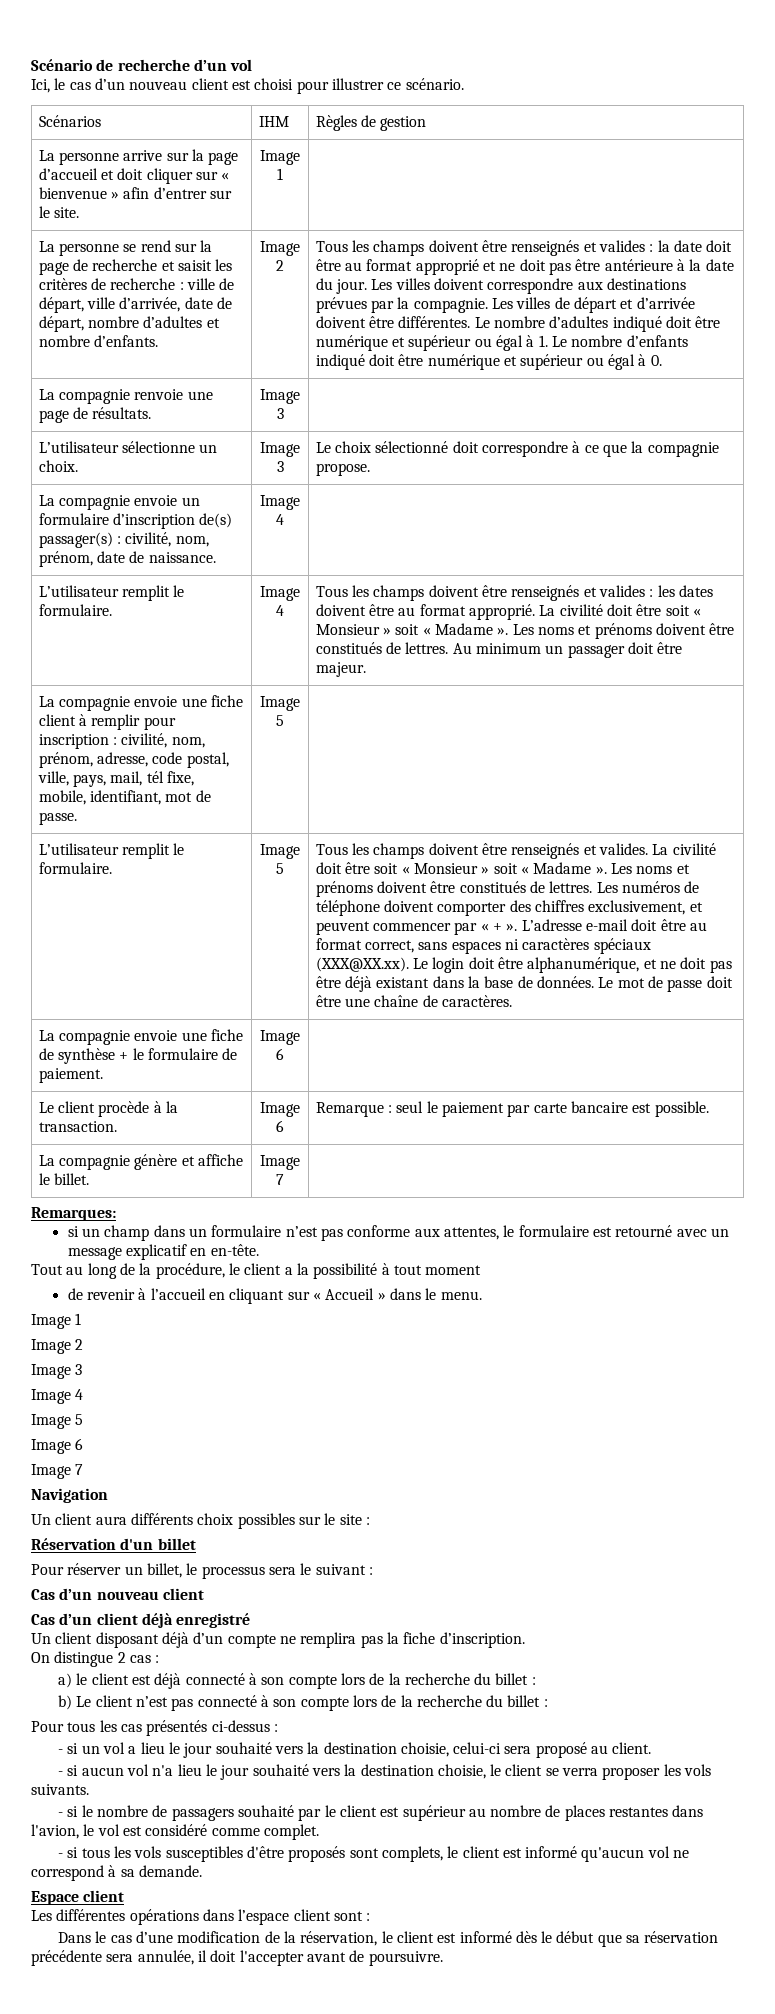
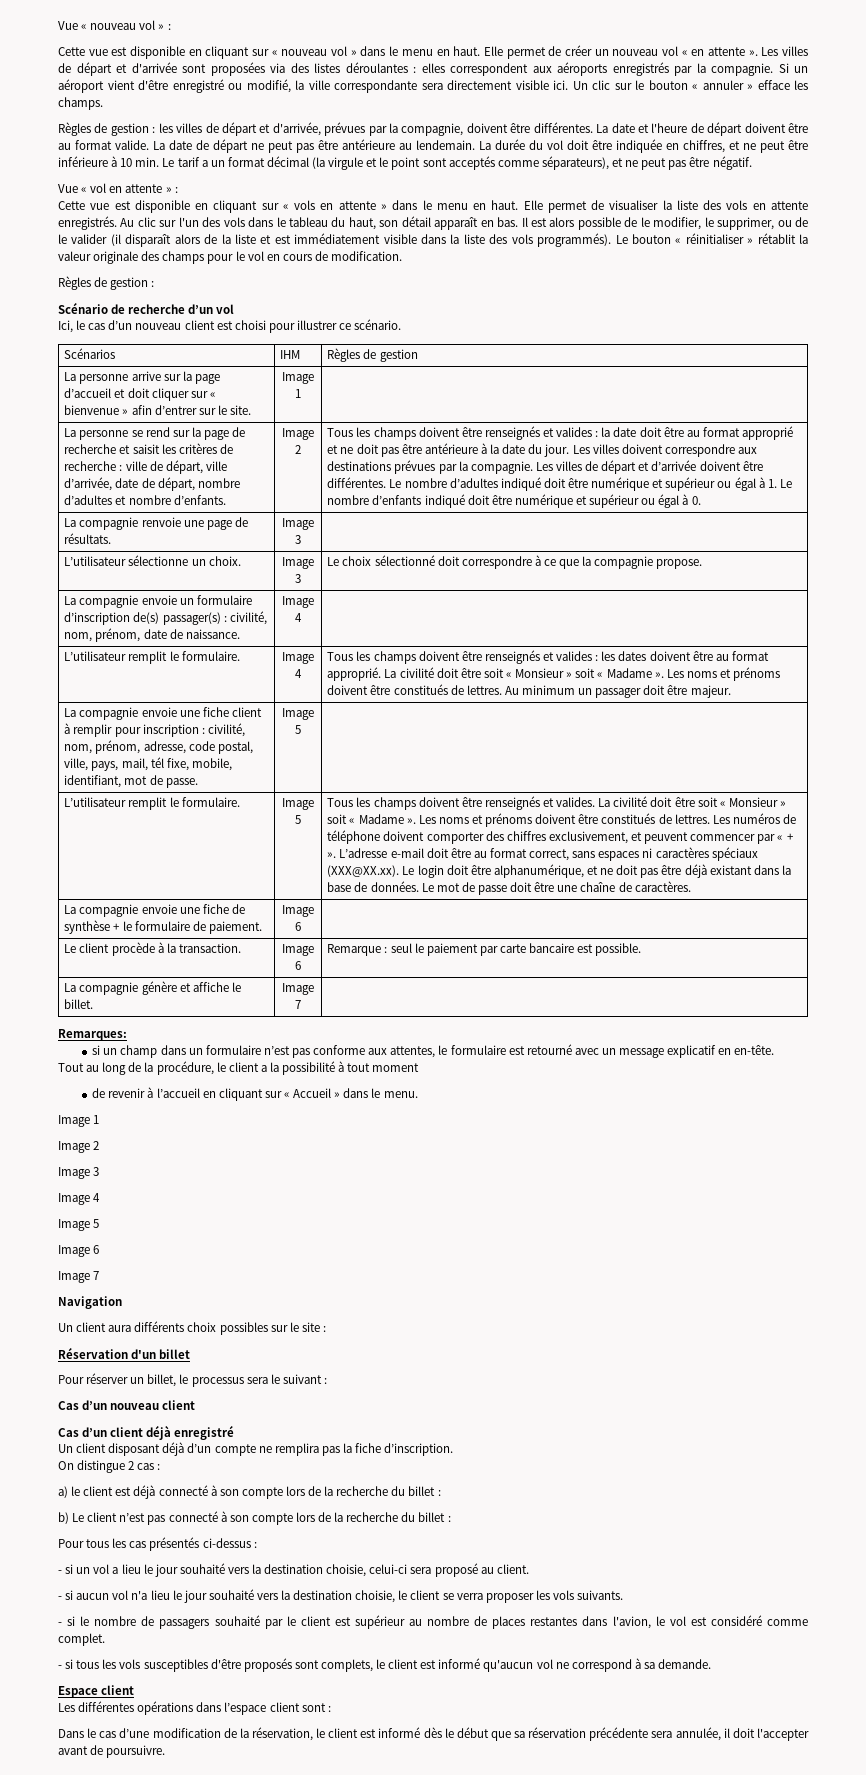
+ Vue « nouveau vol » :
+ Cette vue est disponible en cliquant sur « nouveau vol » dans le menu en haut. Elle permet de créer un nouveau vol « en attente ». Les villes de départ et d'arrivée sont proposées via des listes déroulantes : elles correspondent aux aéroports enregistrés par la compagnie. Si un aéroport vient d'être enregistré ou modifié, la ville correspondante sera directement visible ici. Un clic sur le bouton « annuler » efface les champs.
+ Règles de gestion : les villes de départ et d'arrivée, prévues par la compagnie, doivent être différentes. La date et l'heure de départ doivent être au format valide. La date de départ ne peut pas être antérieure au lendemain. La durée du vol doit être indiquée en chiffres, et ne peut être inférieure à 10 min. Le tarif a un format décimal (la virgule et le point sont acceptés comme séparateurs), et ne peut pas être négatif.
+ Vue « vol en attente » :
+ Cette vue est disponible en cliquant sur « vols en attente » dans le menu en haut. Elle permet de visualiser la liste des vols en attente enregistrés. Au clic sur l'un des vols dans le tableau du haut, son détail apparaît en bas. Il est alors possible de le modifier, le supprimer, ou de le valider (il disparaît alors de la liste et est immédiatement visible dans la liste des vols programmés). Le bouton « réinitialiser » rétablit la valeur originale des champs pour le vol en cours de modification.
+ Règles de gestion :

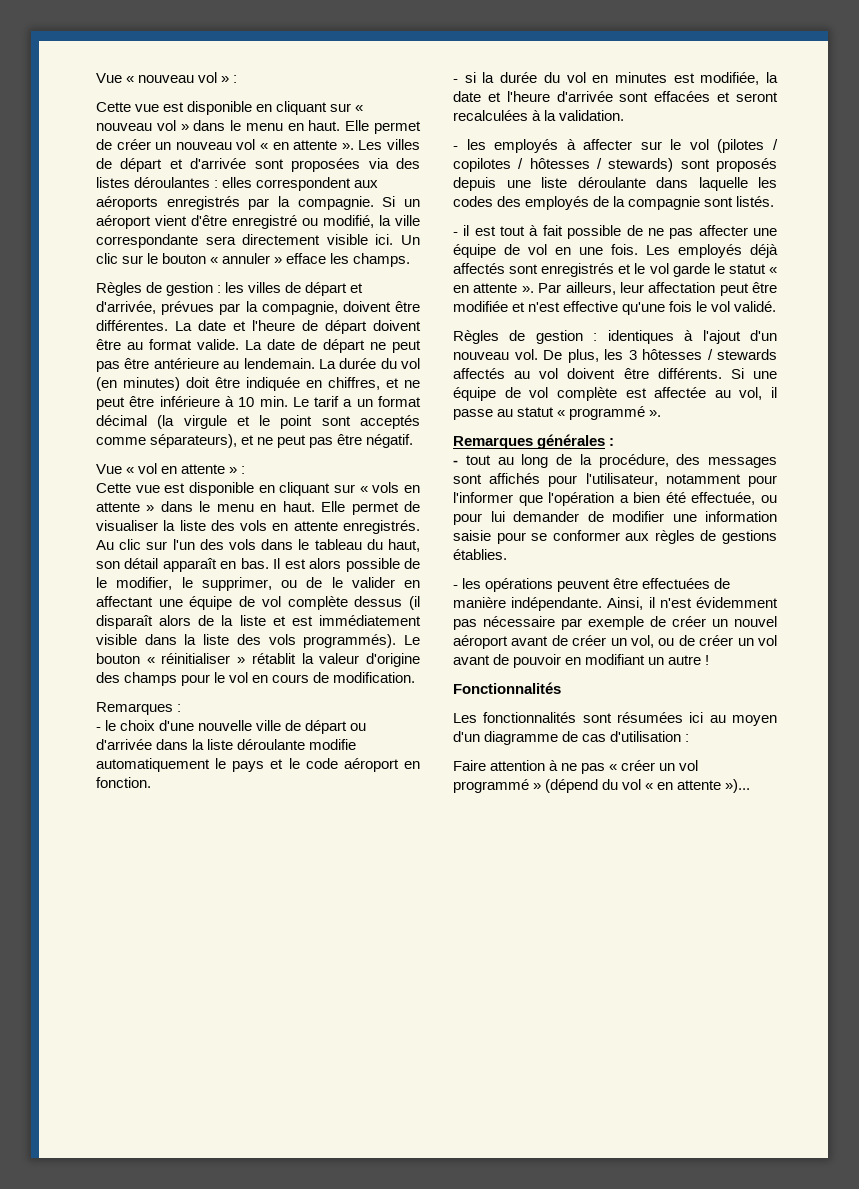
- La durée du vol doit être indiquée en chiffres, et ne peut être inférieure à 10 min. Le tarif a un format décimal (la virgule et le point sont acceptés comme séparateurs), et ne peut pas être négatif.
+ La durée du vol (en minutes) doit être indiquée en chiffres, et ne peut être inférieure à 10 min. Le tarif a un format décimal (la virgule et le point sont acceptés comme séparateurs), et ne peut pas être négatif.
- Il est alors possible de le modifier, le supprimer, ou de le valider (il disparaît alors de la liste et est immédiatement visible dans la liste des vols programmés).
+ Il est alors possible de le modifier, le supprimer, ou de le valider en affectant une équipe de vol complète dessus (il disparaît alors de la liste et est immédiatement visible dans la liste des vols programmés).
- Le bouton « réinitialiser » rétablit la valeur originale des champs pour le vol en cours de modification.
- Règles de gestion :
- Scénario de recherche d’un vol
- Ici, le cas d’un nouveau client est choisi pour illustrer ce scénario.
- Scénarios | IHM | Règles de gestion
- La personne arrive sur la page d’accueil et doit cliquer sur « bienvenue » afin d’entrer sur le site. | Image 1 |
- La personne se rend sur la page de recherche et saisit les critères de recherche : ville de départ, ville d’arrivée, date de départ, nombre d’adultes et nombre d’enfants. | Image 2 | Tous les champs doivent être renseignés et valides : la date doit être au format approprié et ne doit pas être antérieure à la date du jour. Les villes doivent correspondre aux destinations prévues par la compagnie. Les villes de départ et d’arrivée doivent être différentes. Le nombre d’adultes indiqué doit être numérique et supérieur ou égal à 1. Le nombre d’enfants indiqué doit être numérique et supérieur ou égal à 0.
- La compagnie renvoie une page de résultats. | Image 3 |
- L’utilisateur sélectionne un choix. | Image 3 | Le choix sélectionné doit correspondre à ce que la compagnie propose.
- La compagnie envoie un formulaire d’inscription de(s) passager(s) : civilité, nom, prénom, date de naissance. | Image 4 |
- L’utilisateur remplit le formulaire. | Image 4 | Tous les champs doivent être renseignés et valides : les dates doivent être au format approprié. La civilité doit être soit « Monsieur » soit « Madame ». Les noms et prénoms doivent être constitués de lettres. Au minimum un passager doit être majeur.
- La compagnie envoie une fiche client à remplir pour inscription : civilité, nom, prénom, adresse, code postal, ville, pays, mail, tél fixe, mobile, identifiant, mot de passe. | Image 5 |
- L’utilisateur remplit le formulaire. | Image 5 | Tous les champs doivent être renseignés et valides. La civilité doit être soit « Monsieur » soit « Madame ». Les noms et prénoms doivent être constitués de lettres. Les numéros de téléphone doivent comporter des chiffres exclusivement, et peuvent commencer par « + ». L’adresse e-mail doit être au format correct, sans espaces ni caractères spéciaux (XXX@XX.xx). Le login doit être alphanumérique, et ne doit pas être déjà existant dans la base de données. Le mot de passe doit être une chaîne de caractères.
- La compagnie envoie une fiche de synthèse + le formulaire de paiement. | Image 6 |
- Le client procède à la transaction. | Image 6 | Remarque : seul le paiement par carte bancaire est possible.
- La compagnie génère et affiche le billet. | Image 7 |
- Remarques:
- si un champ dans un formulaire n’est pas conforme aux attentes, le formulaire est retourné avec un message explicatif en en-tête.
- Tout au long de la procédure, le client a la possibilité à tout moment
- de revenir à l’accueil en cliquant sur « Accueil » dans le menu.
- Image 1
- Image 2
- Image 3
- Image 4
- Image 5
- Image 6
- Image 7
- Navigation
- Un client aura différents choix possibles sur le site :
- Réservation d'un billet
- Pour réserver un billet, le processus sera le suivant :
- Cas d’un nouveau client
- Cas d’un client déjà enregistré
- Un client disposant déjà d’un compte ne remplira pas la fiche d’inscription.
- On distingue 2 cas :
- a) le client est déjà connecté à son compte lors de la recherche du billet :
- b) Le client n’est pas connecté à son compte lors de la recherche du billet :
- Pour tous les cas présentés ci-dessus :
- - si un vol a lieu le jour souhaité vers la destination choisie, celui-ci sera proposé au client.
- - si aucun vol n'a lieu le jour souhaité vers la destination choisie, le client se verra proposer les vols suivants.
- - si le nombre de passagers souhaité par le client est supérieur au nombre de places restantes dans l'avion, le vol est considéré comme complet.
- - si tous les vols susceptibles d'être proposés sont complets, le client est informé qu'aucun vol ne correspond à sa demande.
- Espace client
- Les différentes opérations dans l’espace client sont :
- Dans le cas d’une modification de la réservation, le client est informé dès le début que sa réservation précédente sera annulée, il doit l'accepter avant de poursuivre.
+ Le bouton « réinitialiser » rétablit la valeur d'origine des champs pour le vol en cours de modification.
+ Remarques :
+ - le choix d'une nouvelle ville de départ ou d'arrivée dans la liste déroulante modifie automatiquement le pays et le code aéroport en fonction.
+ - si la durée du vol en minutes est modifiée, la date et l'heure d'arrivée sont effacées et seront recalculées à la validation.
+ - les employés à affecter sur le vol (pilotes / copilotes / hôtesses / stewards) sont proposés depuis une liste déroulante dans laquelle les codes des employés de la compagnie sont listés.
+ - il est tout à fait possible de ne pas affecter une équipe de vol en une fois. Les employés déjà affectés sont enregistrés et le vol garde le statut « en attente ». Par ailleurs, leur affectation peut être modifiée et n'est effective qu'une fois le vol validé.
+ Règles de gestion : identiques à l'ajout d'un nouveau vol. De plus, les 3 hôtesses / stewards affectés au vol doivent être différents. Si une équipe de vol complète est affectée au vol, il passe au statut « programmé ».
+ Remarques générales :
+ - tout au long de la procédure, des messages sont affichés pour l'utilisateur, notamment pour l'informer que l'opération a bien été effectuée, ou pour lui demander de modifier une information saisie pour se conformer aux règles de gestions établies.
+ - les opérations peuvent être effectuées de manière indépendante. Ainsi, il n'est évidemment pas nécessaire par exemple de créer un nouvel aéroport avant de créer un vol, ou de créer un vol avant de pouvoir en modifiant un autre !
+ Fonctionnalités
+ Les fonctionnalités sont résumées ici au moyen d'un diagramme de cas d'utilisation :
+ Faire attention à ne pas « créer un vol programmé » (dépend du vol « en attente »)...

